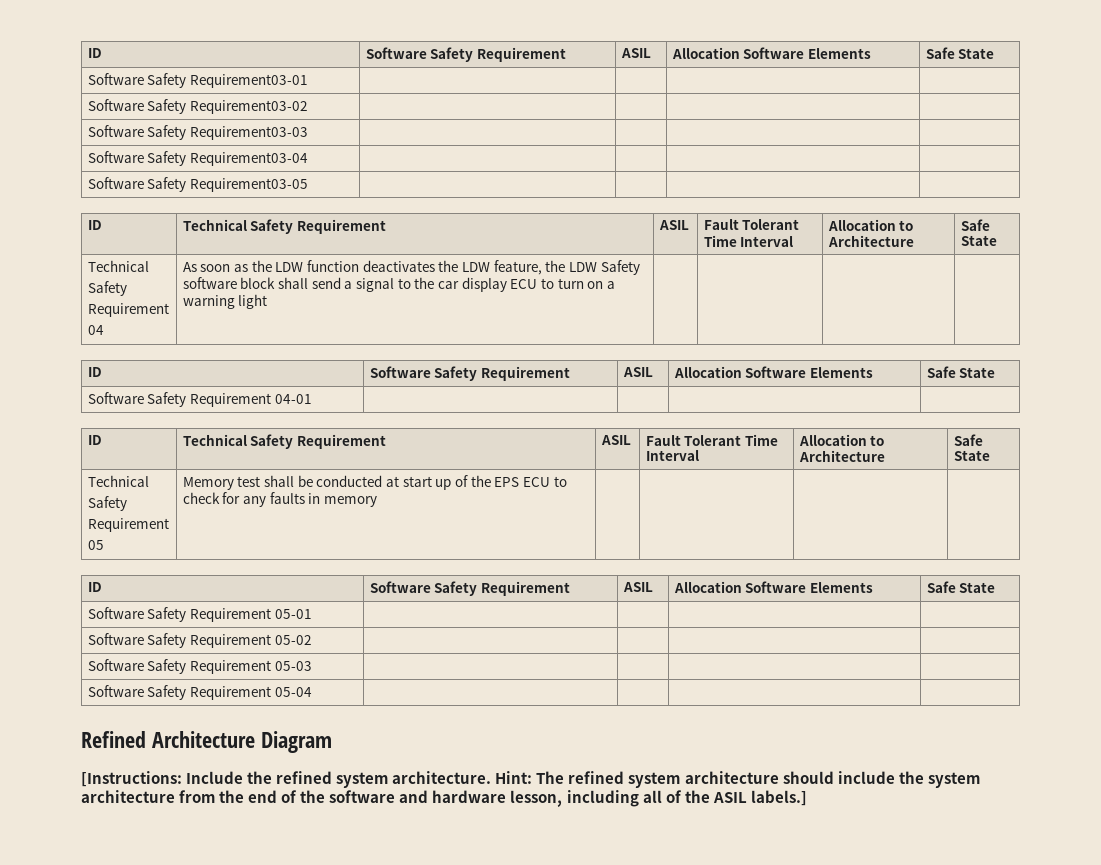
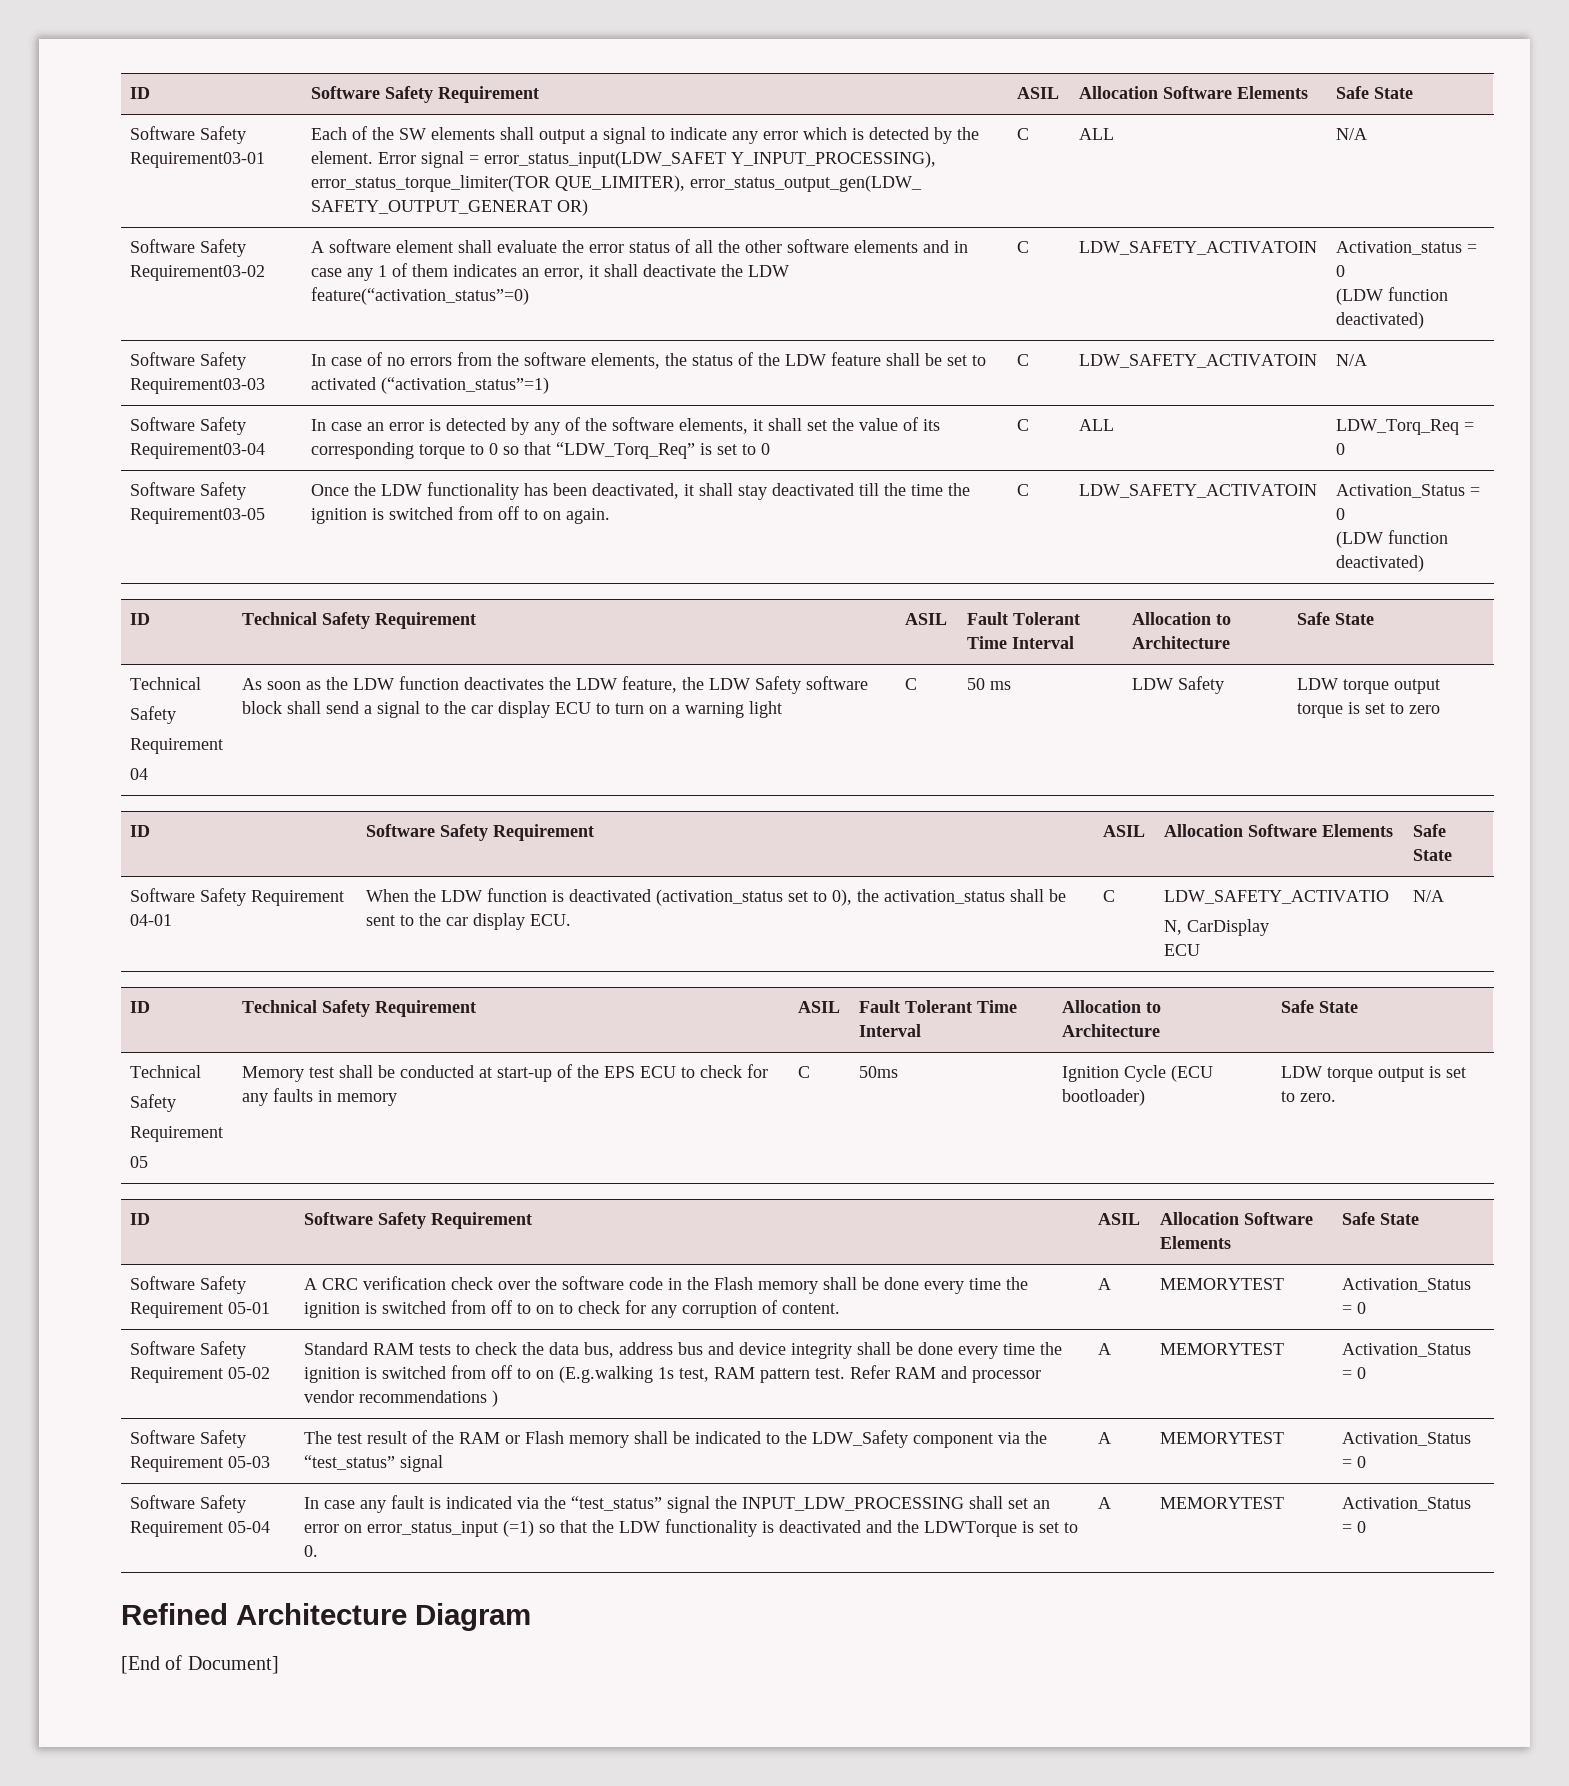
- Software Safety Requirement03-01 | | | |
- Software Safety Requirement03-02 | | | |
- Software Safety Requirement03-03 | | | |
- Software Safety Requirement03-04 | | | |
- Software Safety Requirement03-05 | | | |
+ Software Safety Requirement03-01 | Each of the SW elements shall output a signal to indicate any error which is detected by the element. Error signal = error_status_input(LDW_SAFET Y_INPUT_PROCESSING), error_status_torque_limiter(TOR QUE_LIMITER), error_status_output_gen(LDW_ SAFETY_OUTPUT_GENERAT OR) | C | ALL | N/A
+ Software Safety Requirement03-02 | A software element shall evaluate the error status of all the other software elements and in case any 1 of them indicates an error, it shall deactivate the LDW feature(“activation_status”=0) | C | LDW_SAFETY_ACTIVATOIN | Activation_status = 0
+ (LDW function deactivated)
+ Software Safety Requirement03-03 | In case of no errors from the software elements, the status of the LDW feature shall be set to activated (“activation_status”=1) | C | LDW_SAFETY_ACTIVATOIN | N/A
+ Software Safety Requirement03-04 | In case an error is detected by any of the software elements, it shall set the value of its corresponding torque to 0 so that “LDW_Torq_Req” is set to 0 | C | ALL | LDW_Torq_Req = 0
+ Software Safety Requirement03-05 | Once the LDW functionality has been deactivated, it shall stay deactivated till the time the ignition is switched from off to on again. | C | LDW_SAFETY_ACTIVATOIN | Activation_Status = 0
+ (LDW function deactivated)
+ C | 50 ms | LDW Safety | LDW torque output torque is set to zero
- Software Safety Requirement 04-01 | | | |
+ Software Safety Requirement 04-01 | When the LDW function is deactivated (activation_status set to 0), the activation_status shall be sent to the car display ECU. | C | LDW_SAFETY_ACTIVATIO
+ N, CarDisplay
+ ECU | N/A
  ID | Technical Safety Requirement | ASIL | Fault Tolerant Time Interval | Allocation to Architecture | Safe State
  Technical
  Safety
  Requirement
- 05 | Memory test shall be conducted at start up of the EPS ECU to check for any faults in memory | | | |
+ 05 | Memory test shall be conducted at start-up of the EPS ECU to check for any faults in memory | C | 50ms | Ignition Cycle (ECU bootloader) | LDW torque output is set to zero.
- Software Safety Requirement 05-02 | | | |
- Software Safety Requirement 05-03 | | | |
- Software Safety Requirement 05-04 | | | |
+ A CRC verification check over the software code in the Flash memory shall be done every time the ignition is switched from off to on to check for any corruption of content. | A | MEMORYTEST | Activation_Status = 0
+ Software Safety Requirement 05-02 | Standard RAM tests to check the data bus, address bus and device integrity shall be done every time the ignition is switched from off to on (E.g.walking 1s test, RAM pattern test. Refer RAM and processor vendor recommendations ) | A | MEMORYTEST | Activation_Status = 0
+ Software Safety Requirement 05-03 | The test result of the RAM or Flash memory shall be indicated to the LDW_Safety component via the “test_status” signal | A | MEMORYTEST | Activation_Status = 0
+ Software Safety Requirement 05-04 | In case any fault is indicated via the “test_status” signal the INPUT_LDW_PROCESSING shall set an error on error_status_input (=1) so that the LDW functionality is deactivated and the LDWTorque is set to 0. | A | MEMORYTEST | Activation_Status = 0
  Refined Architecture Diagram
- [Instructions: Include the refined system architecture. Hint: The refined system architecture should include the system architecture from the end of the software and hardware lesson, including all of the ASIL labels.]
+ [End of Document]

